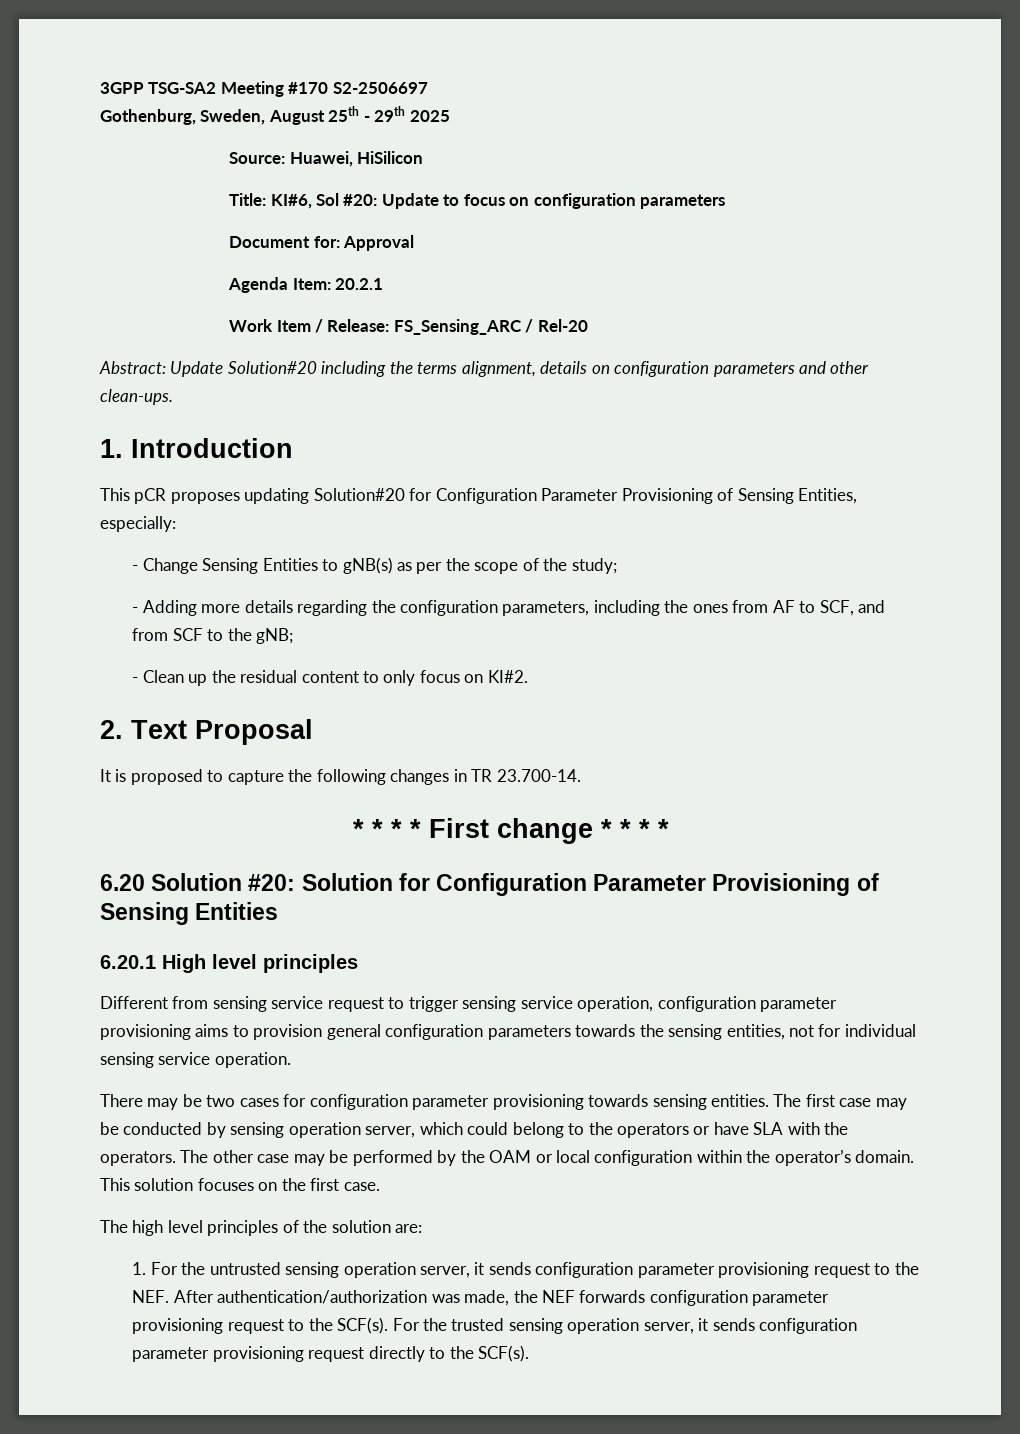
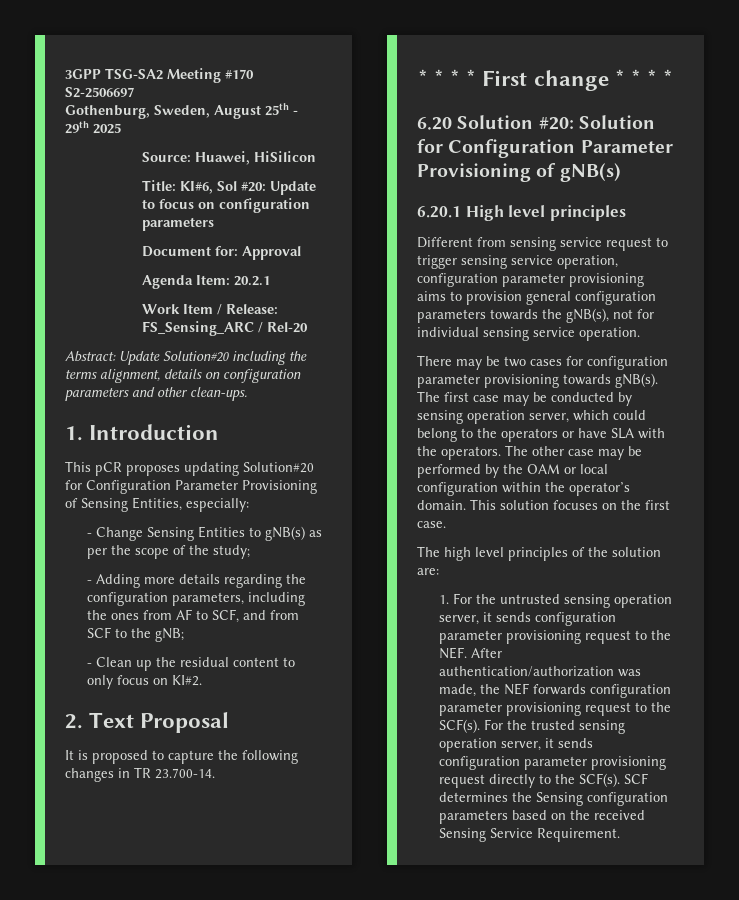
- 6.20 Solution #20: Solution for Configuration Parameter Provisioning of Sensing Entities
+ 6.20 Solution #20: Solution for Configuration Parameter Provisioning of gNB(s)
- Different from sensing service request to trigger sensing service operation, configuration parameter provisioning aims to provision general configuration parameters towards the sensing entities, not for individual sensing service operation.
+ Different from sensing service request to trigger sensing service operation, configuration parameter provisioning aims to provision general configuration parameters towards the gNB(s), not for individual sensing service operation.
- There may be two cases for configuration parameter provisioning towards sensing entities.
+ There may be two cases for configuration parameter provisioning towards gNB(s).
+ SCF determines the Sensing configuration parameters based on the received Sensing Service Requirement.

